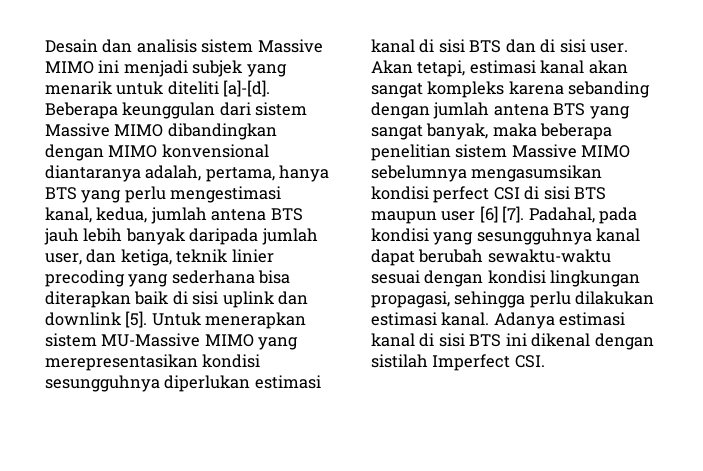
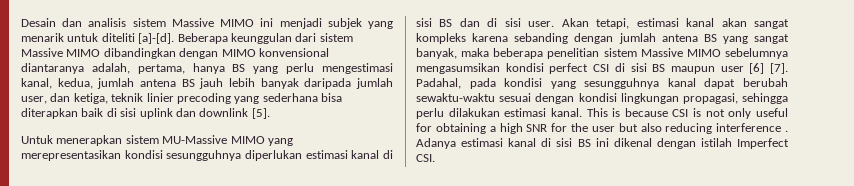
- Beberapa keunggulan dari sistem Massive MIMO dibandingkan dengan MIMO konvensional diantaranya adalah, pertama, hanya BTS yang perlu mengestimasi kanal, kedua, jumlah antena BTS jauh lebih banyak daripada jumlah user, dan ketiga, teknik linier precoding yang sederhana bisa diterapkan baik di sisi uplink dan downlink [5]. Untuk menerapkan sistem MU-Massive MIMO yang merepresentasikan kondisi sesungguhnya diperlukan estimasi kanal di sisi BTS dan di sisi user.
+ Beberapa keunggulan dari sistem Massive MIMO dibandingkan dengan MIMO konvensional diantaranya adalah, pertama, hanya BS yang perlu mengestimasi kanal, kedua, jumlah antena BS jauh lebih banyak daripada jumlah user, dan ketiga, teknik linier precoding yang sederhana bisa diterapkan baik di sisi uplink dan downlink [5].
+ Untuk menerapkan sistem MU-Massive MIMO yang merepresentasikan kondisi sesungguhnya diperlukan estimasi kanal di sisi BS dan di sisi user.
- Akan tetapi, estimasi kanal akan sangat kompleks karena sebanding dengan jumlah antena BTS yang sangat banyak, maka beberapa penelitian sistem Massive MIMO sebelumnya mengasumsikan kondisi perfect CSI di sisi BTS maupun user [6] [7].
+ Akan tetapi, estimasi kanal akan sangat kompleks karena sebanding dengan jumlah antena BS yang sangat banyak, maka beberapa penelitian sistem Massive MIMO sebelumnya mengasumsikan kondisi perfect CSI di sisi BS maupun user [6] [7].
+ This is because CSI is not only useful for obtaining a high SNR for the user but also reducing interference .
- Adanya estimasi kanal di sisi BTS ini dikenal dengan sistilah Imperfect CSI.
+ Adanya estimasi kanal di sisi BS ini dikenal dengan istilah Imperfect CSI.

